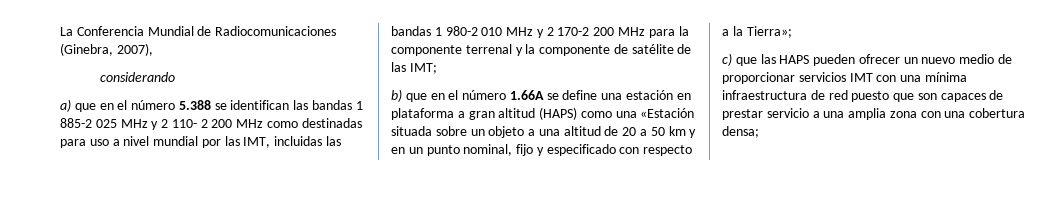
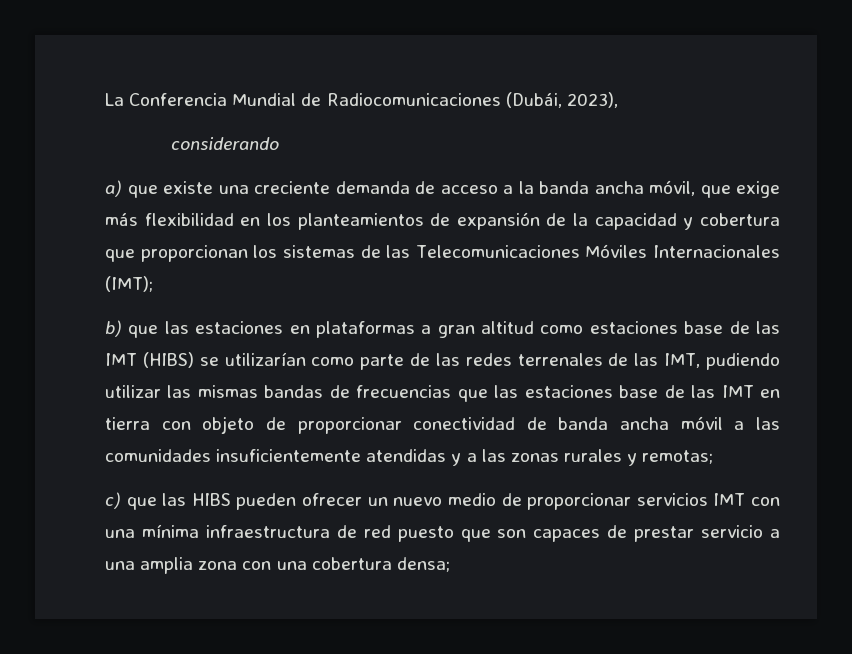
- La Conferencia Mundial de Radiocomunicaciones (Ginebra, 2007),
+ La Conferencia Mundial de Radiocomunicaciones (Dubái, 2023),
- a) que en el número 5.388 se identifican las bandas 1 885-2 025 MHz y 2 110- 2 200 MHz como destinadas para uso a nivel mundial por las IMT, incluidas las bandas 1 980-2 010 MHz y 2 170-2 200 MHz para la componente terrenal y la componente de satélite de las IMT;
- b) que en el número 1.66A se define una estación en plataforma a gran altitud (HAPS) como una «Estación situada sobre un objeto a una altitud de 20 a 50 km y en un punto nominal, fijo y especificado con respecto a la Tierra»;
+ a) que existe una creciente demanda de acceso a la banda ancha móvil, que exige más flexibilidad en los planteamientos de expansión de la capacidad y cobertura que proporcionan los sistemas de las Telecomunicaciones Móviles Internacionales (IMT);
+ b) que las estaciones en plataformas a gran altitud como estaciones base de las IMT (HIBS) se utilizarían como parte de las redes terrenales de las IMT, pudiendo utilizar las mismas bandas de frecuencias que las estaciones base de las IMT en tierra con objeto de proporcionar conectividad de banda ancha móvil a las comunidades insuficientemente atendidas y a las zonas rurales y remotas;
- c) que las HAPS pueden ofrecer un nuevo medio de proporcionar servicios IMT con una mínima infraestructura de red puesto que son capaces de prestar servicio a una amplia zona con una cobertura densa;
+ c) que las HIBS pueden ofrecer un nuevo medio de proporcionar servicios IMT con una mínima infraestructura de red puesto que son capaces de prestar servicio a una amplia zona con una cobertura densa;

